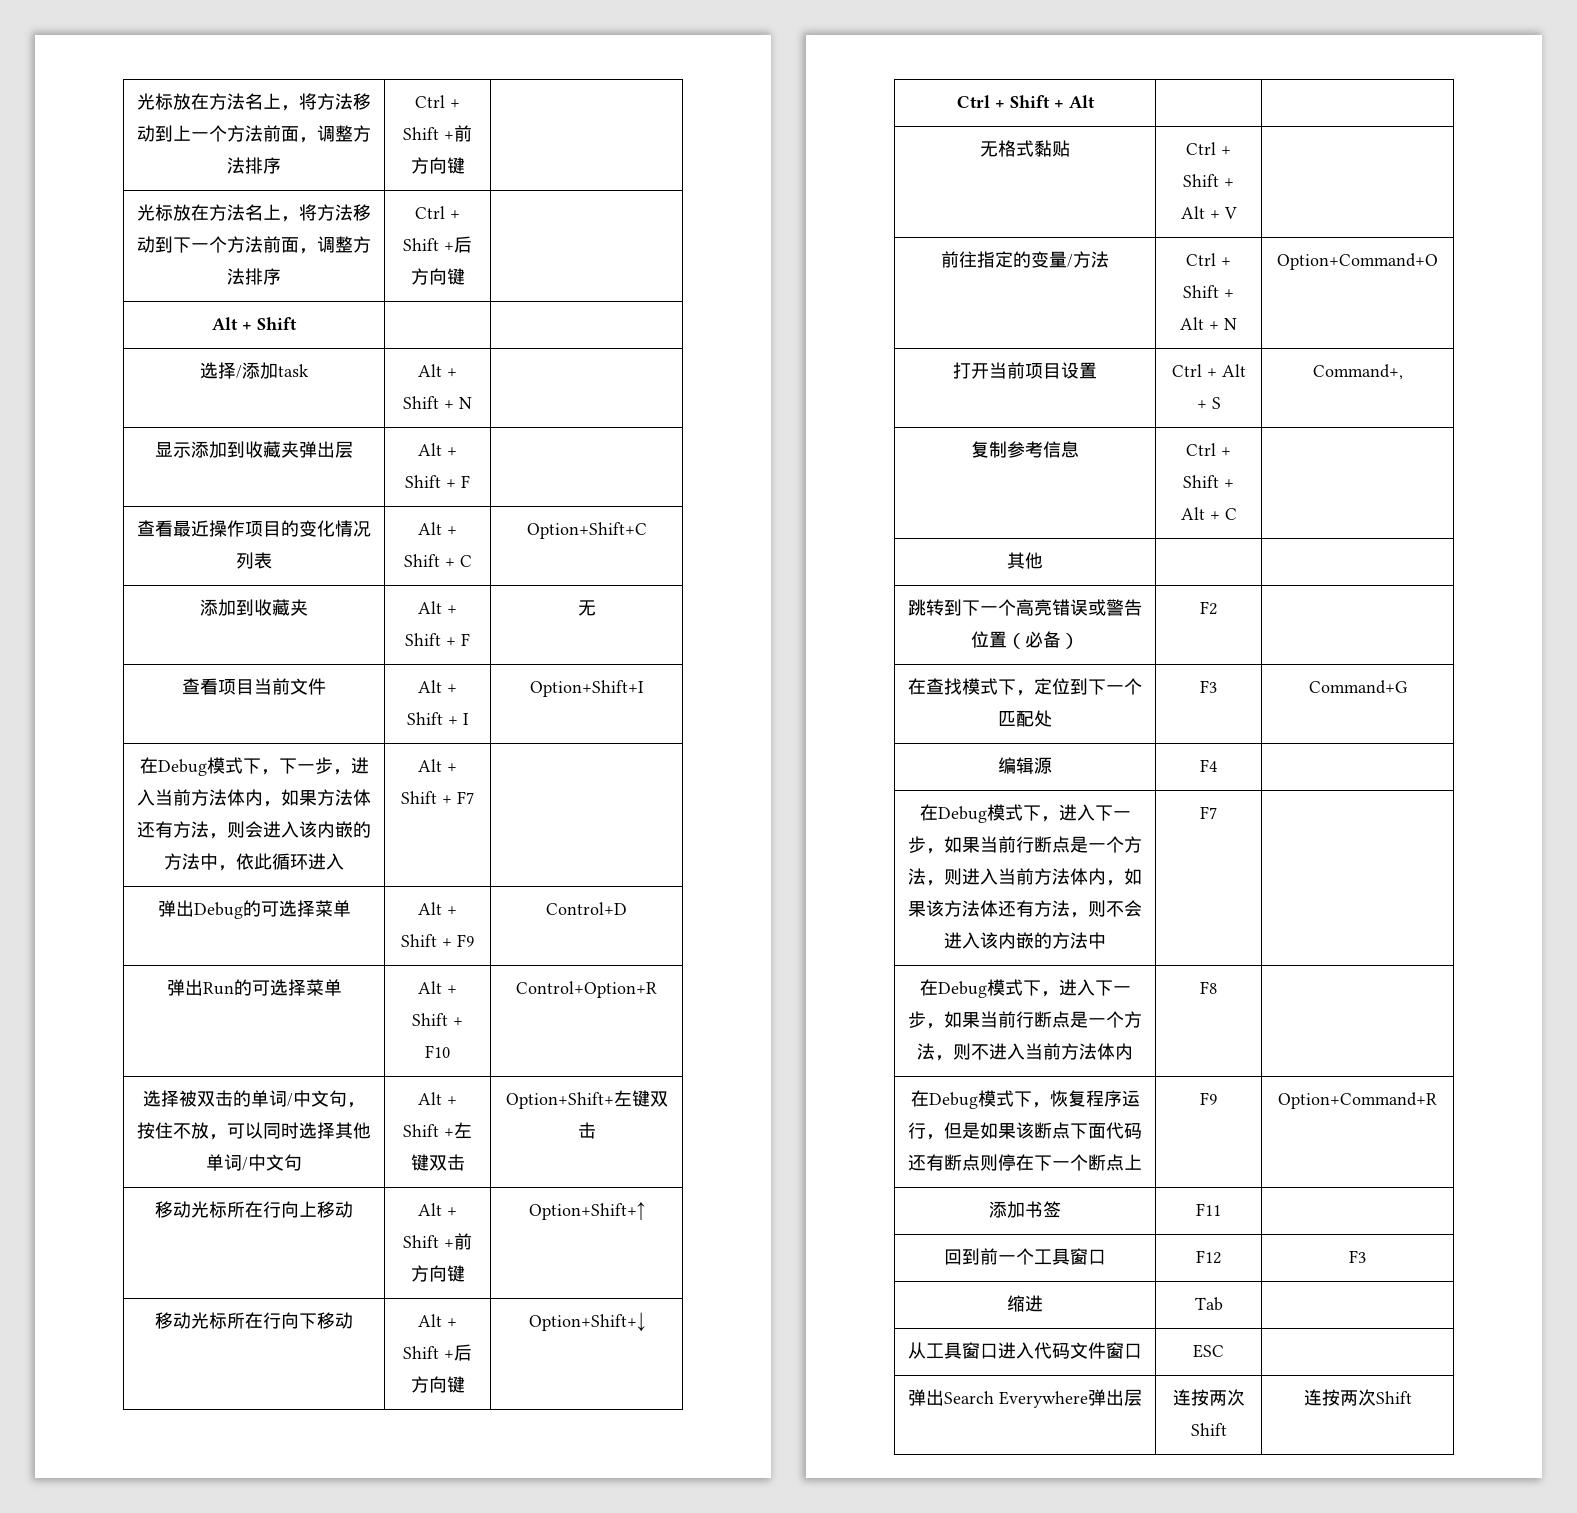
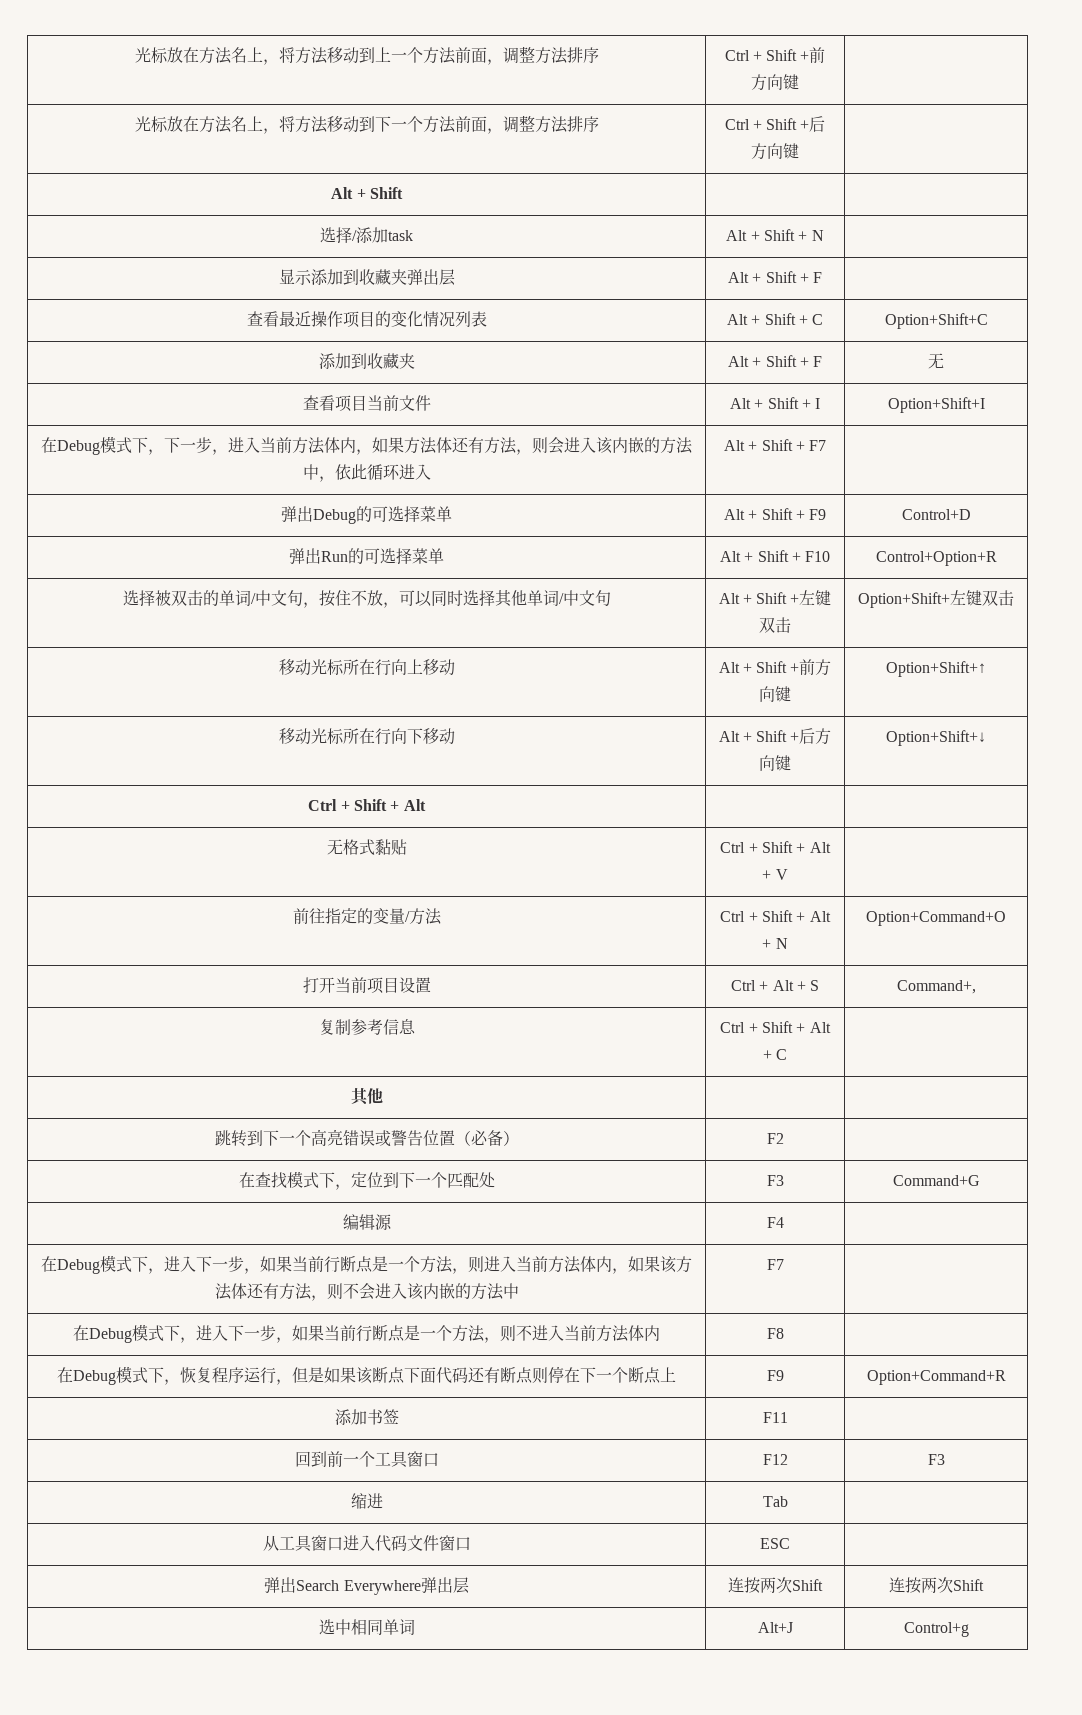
+ 选中相同单词 | Alt+J | Control+g

